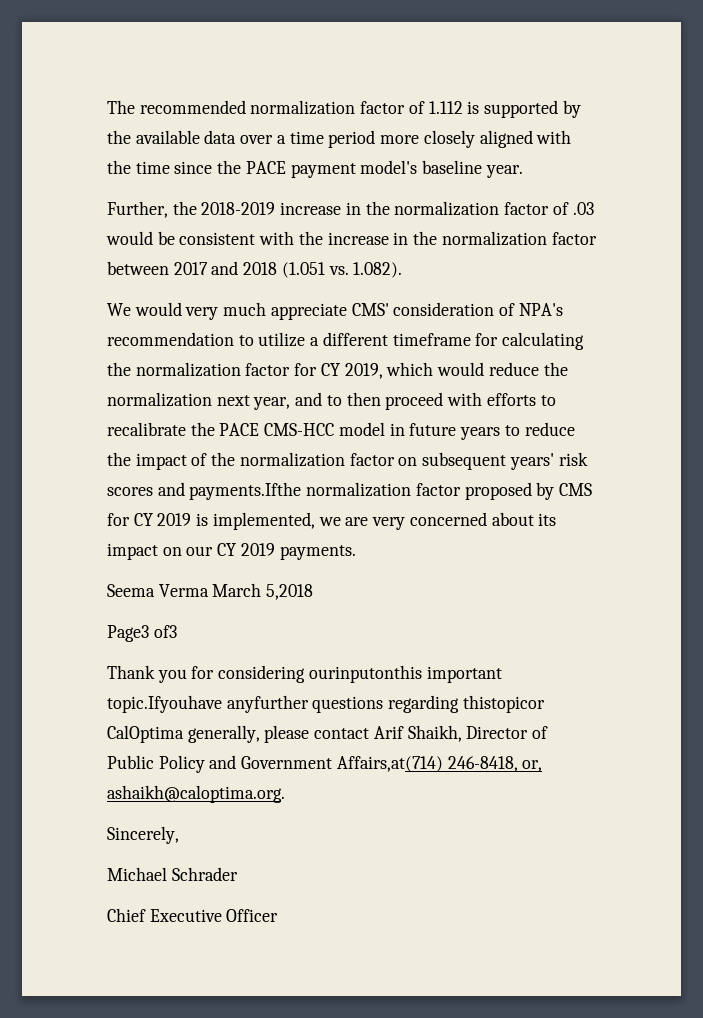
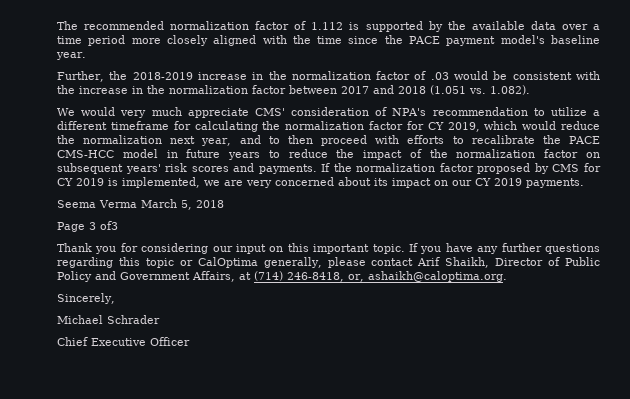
- We would very much appreciate CMS' consideration of NPA's recommendation to utilize a different timeframe for calculating the normalization factor for CY 2019, which would reduce the normalization next year, and to then proceed with efforts to recalibrate the PACE CMS-HCC model in future years to reduce the impact of the normalization factor on subsequent years' risk scores and payments.Ifthe normalization factor proposed by CMS for CY 2019 is implemented, we are very concerned about its impact on our CY 2019 payments.
+ We would very much appreciate CMS' consideration of NPA's recommendation to utilize a different timeframe for calculating the normalization factor for CY 2019, which would reduce the normalization next year, and to then proceed with efforts to recalibrate the PACE CMS-HCC model in future years to reduce the impact of the normalization factor on subsequent years' risk scores and payments. If the normalization factor proposed by CMS for CY 2019 is implemented, we are very concerned about its impact on our CY 2019 payments.
- Seema Verma March 5,2018
- Page3 of3
+ Seema Verma March 5, 2018
+ Page 3 of3
- Thank you for considering ourinputonthis important topic.Ifyouhave anyfurther questions regarding thistopicor CalOptima generally, please contact Arif Shaikh, Director of Public Policy and Government Affairs,at(714) 246-8418, or, ashaikh@caloptima.org.
+ Thank you for considering our input on this important topic. If you have any further questions regarding this topic or CalOptima generally, please contact Arif Shaikh, Director of Public Policy and Government Affairs, at (714) 246-8418, or, ashaikh@caloptima.org.

